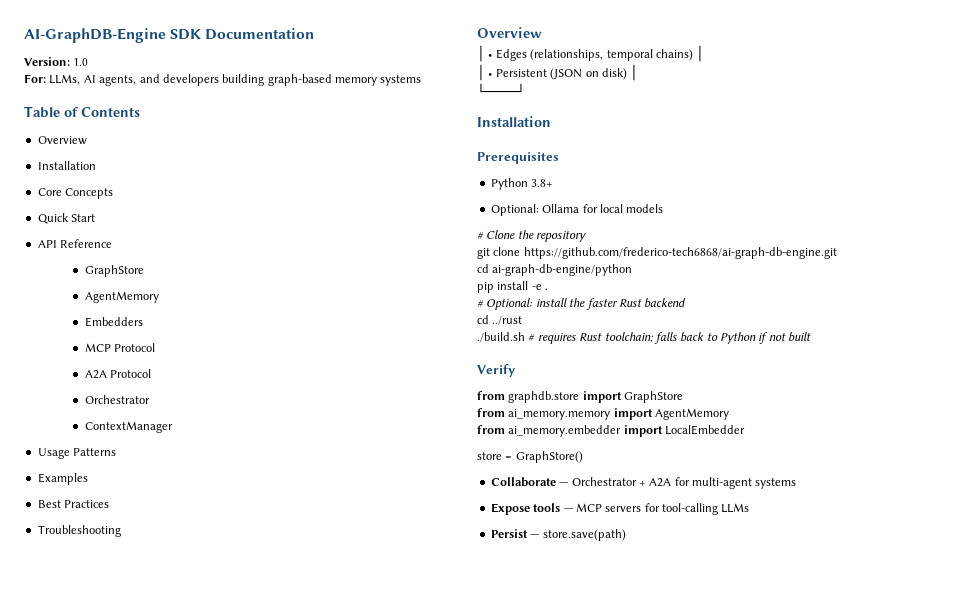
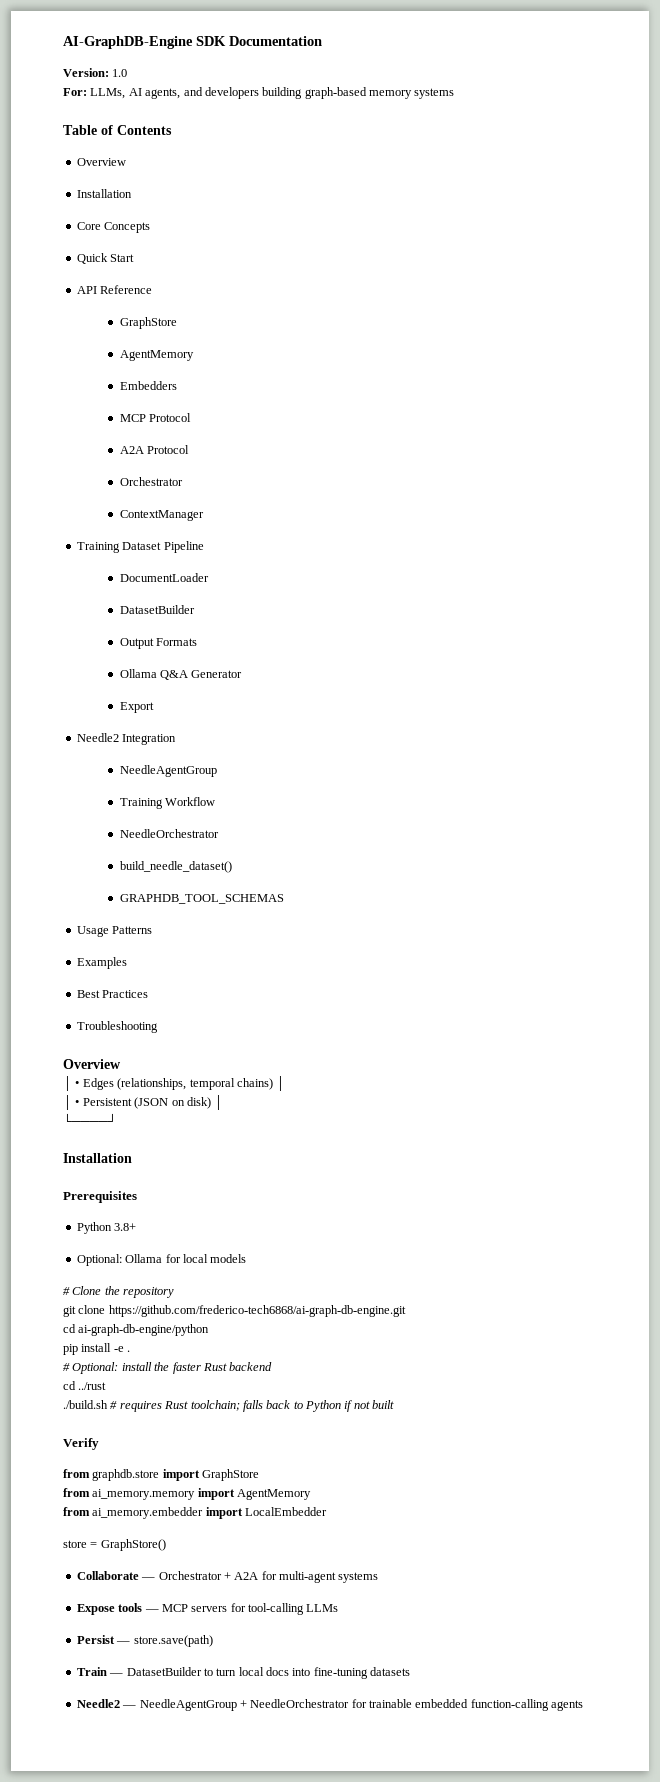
+ Training Dataset Pipeline
+ DocumentLoader
+ DatasetBuilder
+ Output Formats
+ Ollama Q&A Generator
+ Export
+ Needle2 Integration
+ NeedleAgentGroup
+ Training Workflow
+ NeedleOrchestrator
+ build_needle_dataset()
+ GRAPHDB_TOOL_SCHEMAS
+ Train — DatasetBuilder to turn local docs into fine-tuning datasets
+ Needle2 — NeedleAgentGroup + NeedleOrchestrator for trainable embedded function-calling agents

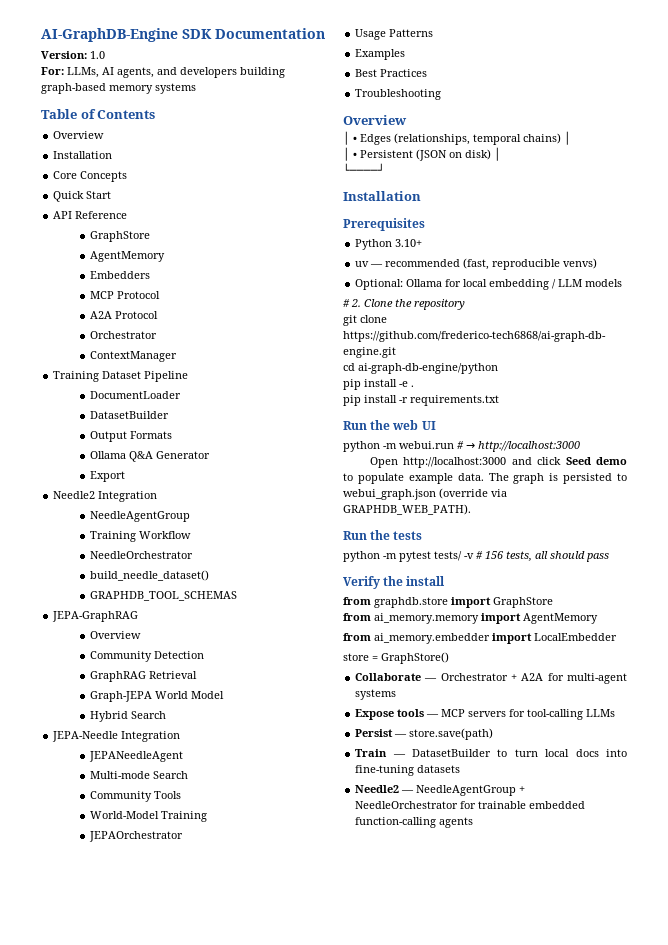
+ JEPA-GraphRAG
+ Overview
+ Community Detection
+ GraphRAG Retrieval
+ Graph-JEPA World Model
+ Hybrid Search
+ JEPA-Needle Integration
+ JEPANeedleAgent
+ Multi-mode Search
+ Community Tools
+ World-Model Training
+ JEPAOrchestrator
- Python 3.8+
+ Python 3.10+
+ uv — recommended (fast, reproducible venvs)
- Optional: Ollama for local models
+ Optional: Ollama for local embedding / LLM models
- # Clone the repository
+ # 2. Clone the repository
- # Optional: install the faster Rust backend
- cd ../rust
- ./build.sh # requires Rust toolchain; falls back to Python if not built
+ pip install -r requirements.txt
+ Run the web UI
+ python -m webui.run # → http://localhost:3000
+ Open http://localhost:3000 and click Seed demo to populate example data. The graph is persisted to webui_graph.json (override via GRAPHDB_WEB_PATH).
+ Run the tests
+ python -m pytest tests/ -v # 156 tests, all should pass
- Verify
+ Verify the install

